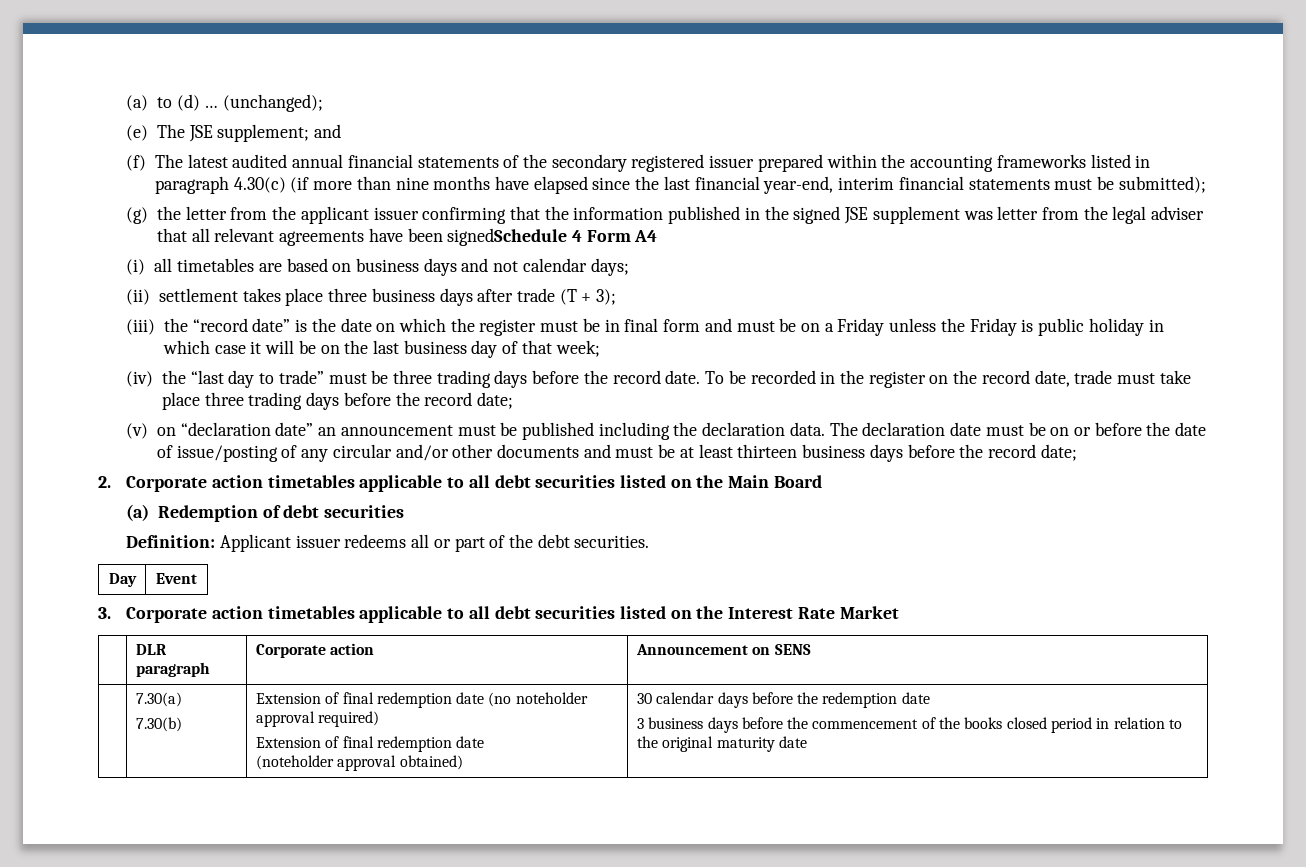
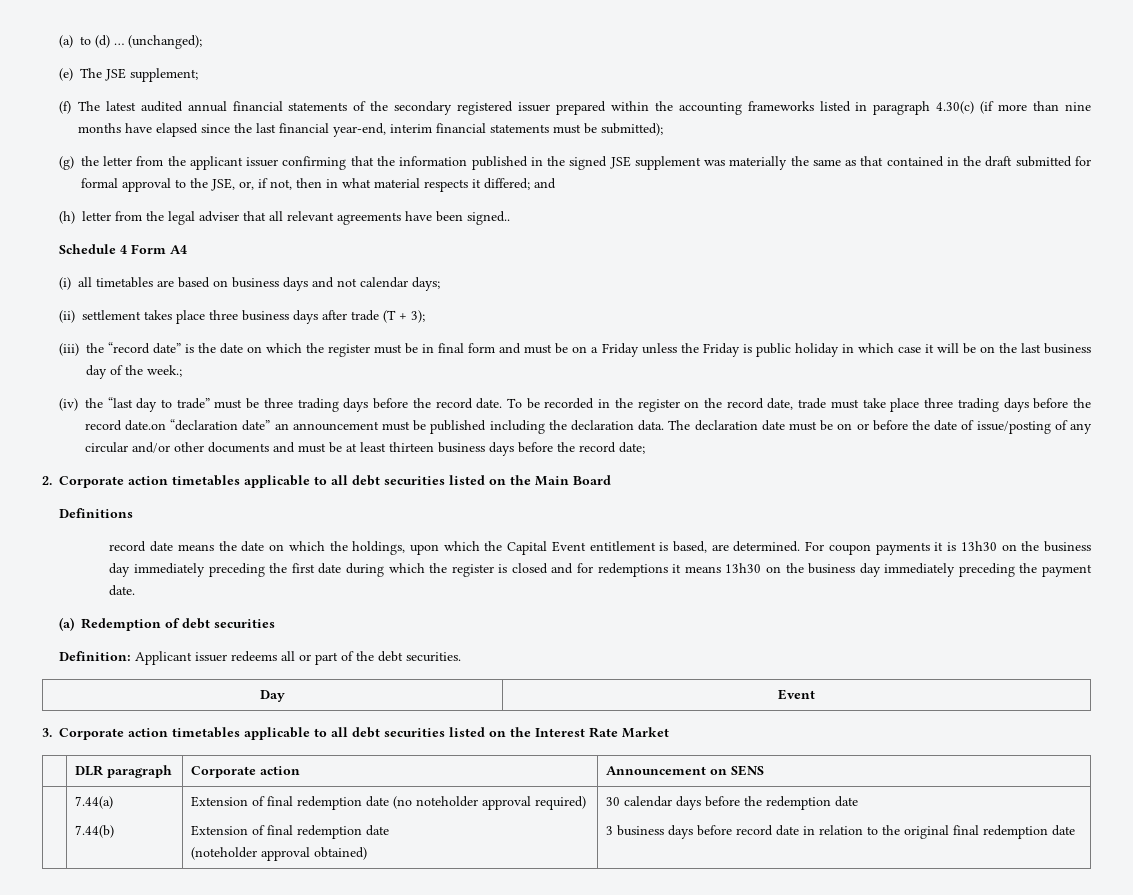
- (e) The JSE supplement; and
+ (e) The JSE supplement;
- (g) the letter from the applicant issuer confirming that the information published in the signed JSE supplement was letter from the legal adviser that all relevant agreements have been signedSchedule 4 Form A4
+ (g) the letter from the applicant issuer confirming that the information published in the signed JSE supplement was materially the same as that contained in the draft submitted for formal approval to the JSE, or, if not, then in what material respects it differed; and
+ (h) letter from the legal adviser that all relevant agreements have been signed..
+ Schedule 4 Form A4
- (iii) the “record date” is the date on which the register must be in final form and must be on a Friday unless the Friday is public holiday in which case it will be on the last business day of that week;
+ (iii) the “record date” is the date on which the register must be in final form and must be on a Friday unless the Friday is public holiday in which case it will be on the last business day of the week.;
- To be recorded in the register on the record date, trade must take place three trading days before the record date;
- (v) on “declaration date” an announcement must be published including the declaration data.
+ To be recorded in the register on the record date, trade must take place three trading days before the record date.on “declaration date” an announcement must be published including the declaration data.
+ Definitions
+ record date means the date on which the holdings, upon which the Capital Event entitlement is based, are determined. For coupon payments it is 13h30 on the business day immediately preceding the first date during which the register is closed and for redemptions it means 13h30 on the business day immediately preceding the payment date.
- 7.30(a)
- 7.30(b)
+ 7.44(a)
+ 7.44(b)
- 3 business days before the commencement of the books closed period in relation to the original maturity date
+ 3 business days before record date in relation to the original final redemption date

